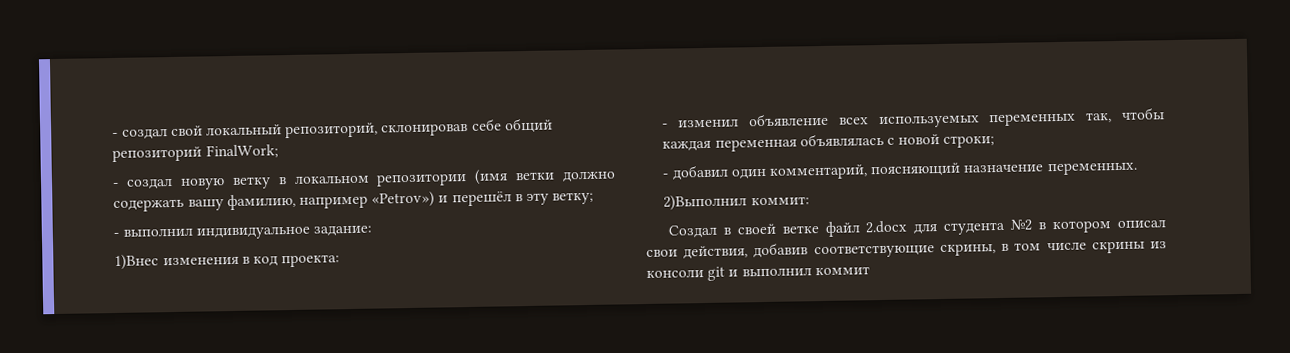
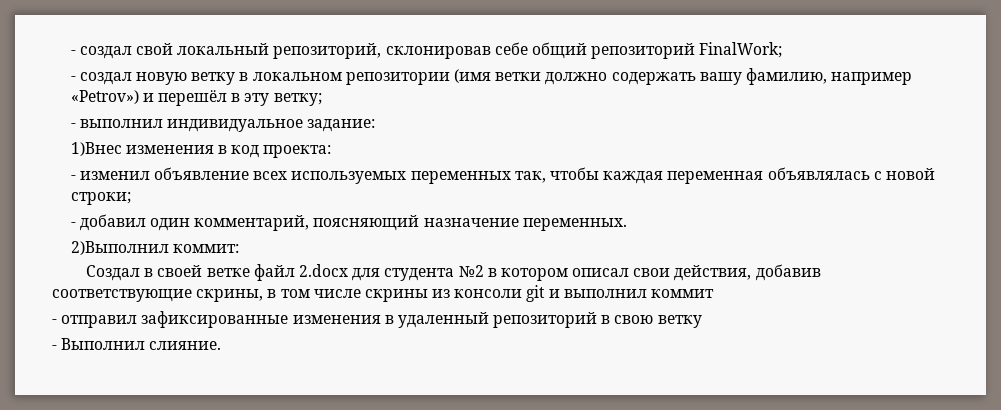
+ - отправил зафиксированные изменения в удаленный репозиторий в свою ветку
+ - Выполнил слияние.

